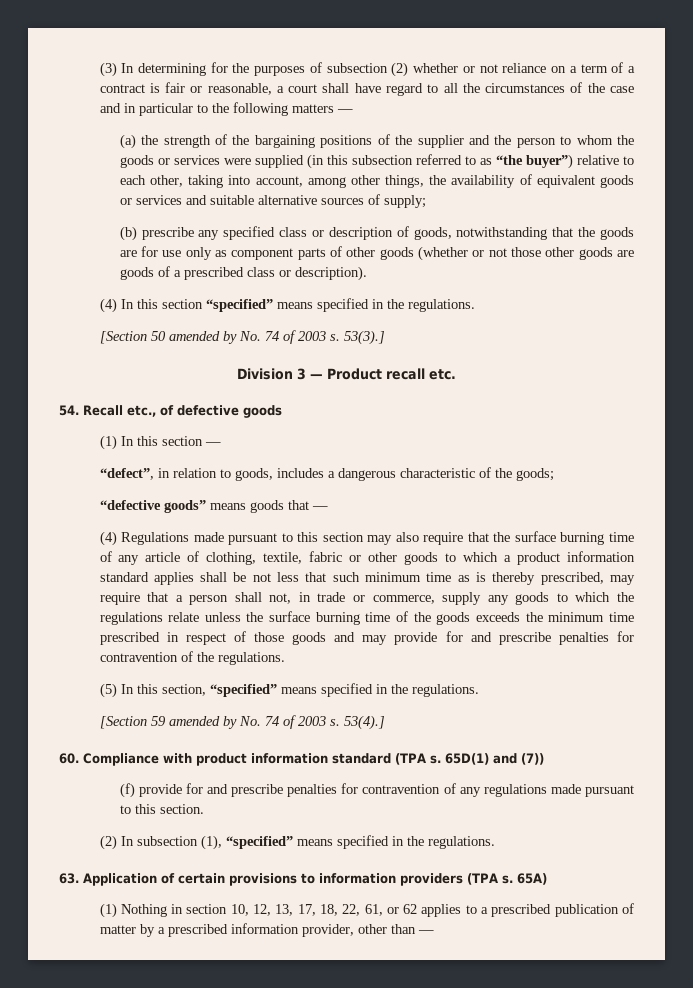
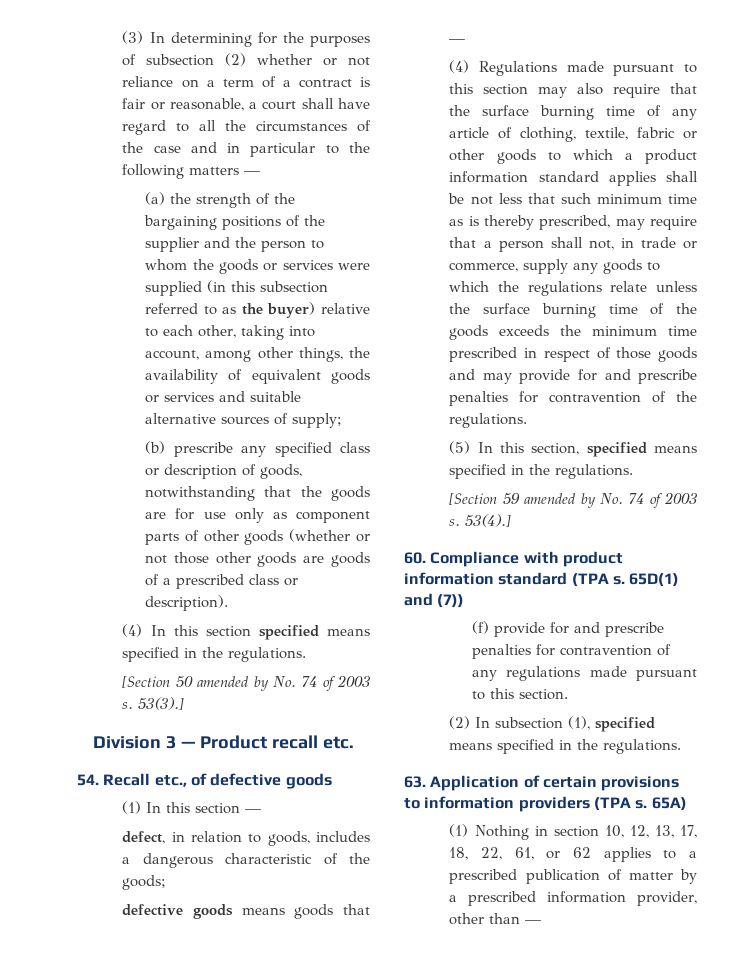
- (a) the strength of the bargaining positions of the supplier and the person to whom the goods or services were supplied (in this subsection referred to as “the buyer”) relative to each other, taking into account, among other things, the availability of equivalent goods or services and suitable alternative sources of supply;
+ (a) the strength of the bargaining positions of the supplier and the person to whom the goods or services were supplied (in this subsection referred to as the buyer) relative to each other, taking into account, among other things, the availability of equivalent goods or services and suitable alternative sources of supply;
- (4) In this section “specified” means specified in the regulations.
+ (4) In this section specified means specified in the regulations.
- “defect”, in relation to goods, includes a dangerous characteristic of the goods;
+ defect, in relation to goods, includes a dangerous characteristic of the goods;
- “defective goods” means goods that —
+ defective goods means goods that —
- (5) In this section, “specified” means specified in the regulations.
+ (5) In this section, specified means specified in the regulations.
- (2) In subsection (1), “specified” means specified in the regulations.
+ (2) In subsection (1), specified means specified in the regulations.

